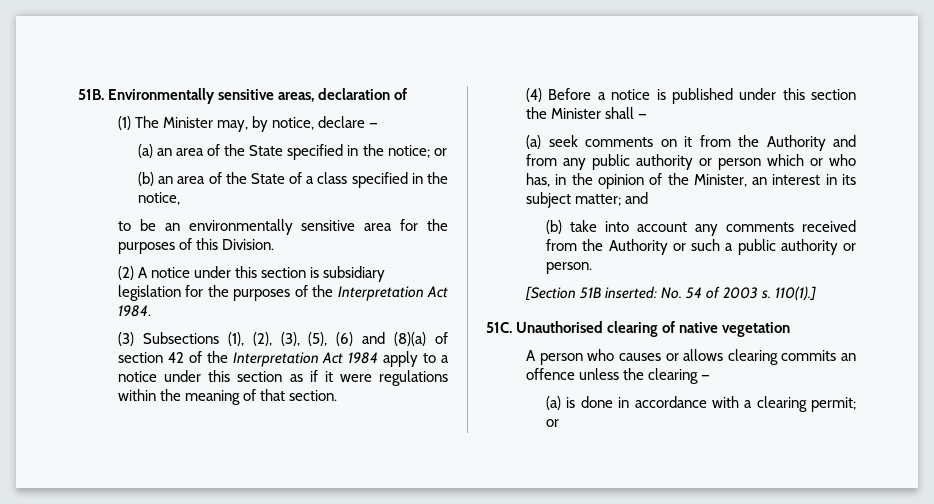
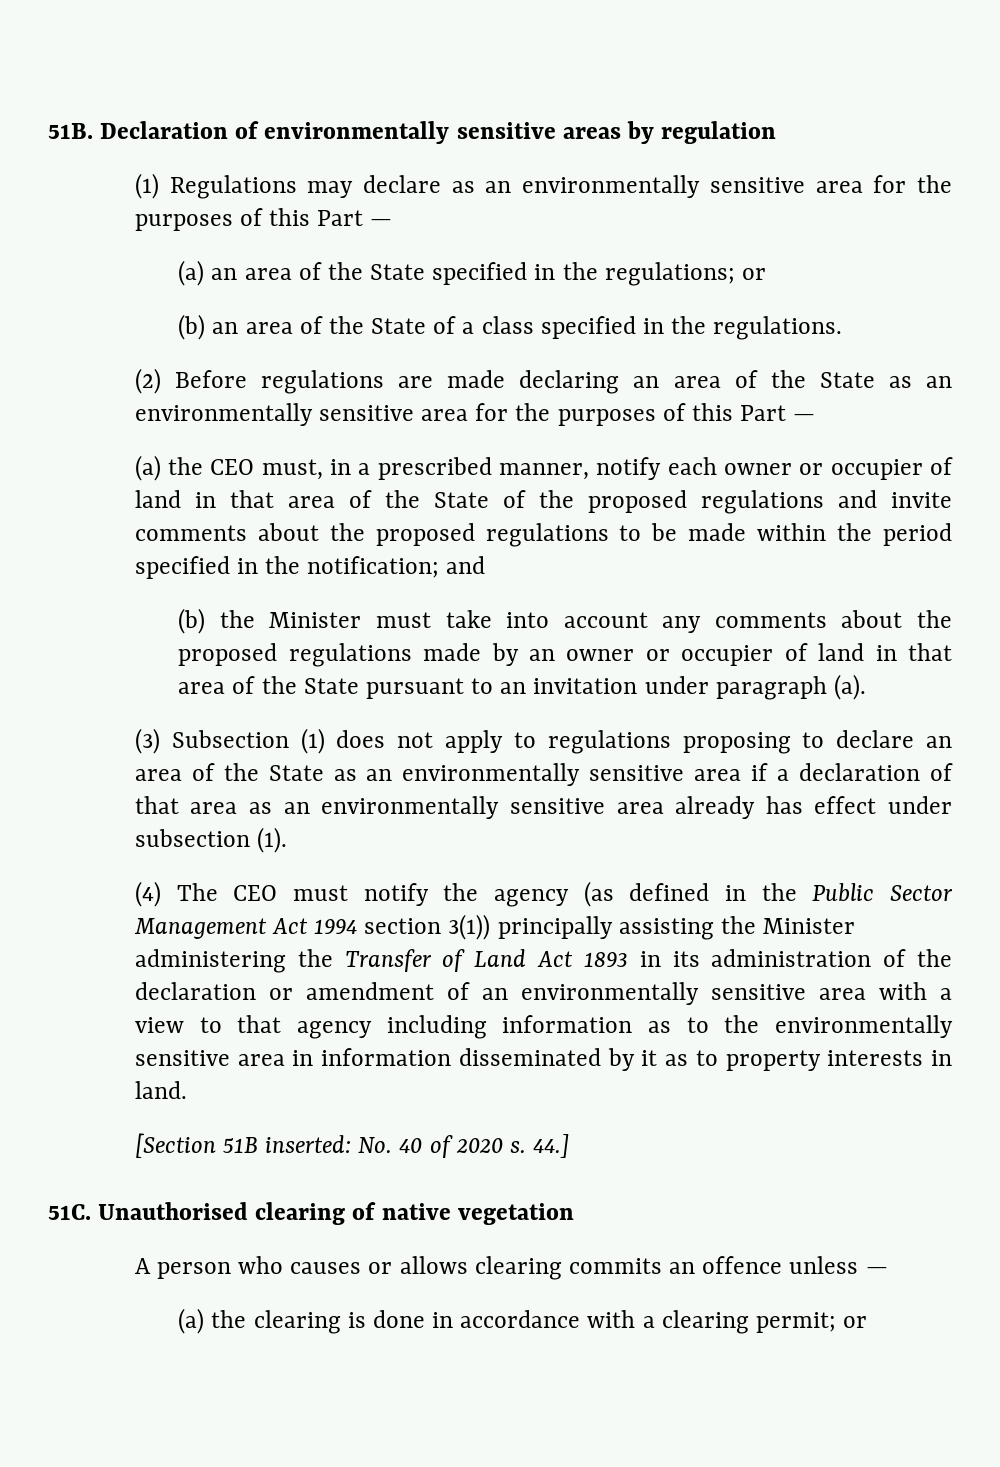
- Environmentally sensitive areas, declaration of
- (1) The Minister may, by notice, declare —
+ Declaration of environmentally sensitive areas by regulation
+ (1) Regulations may declare as an environmentally sensitive area for the purposes of this Part —
- (a) an area of the State specified in the notice; or
+ (a) an area of the State specified in the regulations; or
- (b) an area of the State of a class specified in the notice,
- to be an environmentally sensitive area for the purposes of this Division.
- (2) A notice under this section is subsidiary legislation for the purposes of the Interpretation Act 1984.
- (3) Subsections (1), (2), (3), (5), (6) and (8)(a) of section 42 of the Interpretation Act 1984 apply to a notice under this section as if it were regulations within the meaning of that section.
- (4) Before a notice is published under this section the Minister shall —
- (a) seek comments on it from the Authority and from any public authority or person which or who has, in the opinion of the Minister, an interest in its subject matter; and
+ (b) an area of the State of a class specified in the regulations.
+ (2) Before regulations are made declaring an area of the State as an environmentally sensitive area for the purposes of this Part —
+ (a) the CEO must, in a prescribed manner, notify each owner or occupier of land in that area of the State of the proposed regulations and invite comments about the proposed regulations to be made within the period specified in the notification; and
- (b) take into account any comments received from the Authority or such a public authority or person.
+ (b) the Minister must take into account any comments about the proposed regulations made by an owner or occupier of land in that area of the State pursuant to an invitation under paragraph (a).
+ (3) Subsection (1) does not apply to regulations proposing to declare an area of the State as an environmentally sensitive area if a declaration of that area as an environmentally sensitive area already has effect under subsection (1).
+ (4) The CEO must notify the agency (as defined in the Public Sector Management Act 1994 section 3(1)) principally assisting the Minister administering the Transfer of Land Act 1893 in its administration of the declaration or amendment of an environmentally sensitive area with a view to that agency including information as to the environmentally sensitive area in information disseminated by it as to property interests in land.
- [Section 51B inserted: No. 54 of 2003 s. 110(1).]
+ [Section 51B inserted: No. 40 of 2020 s. 44.]
- A person who causes or allows clearing commits an offence unless the clearing —
- (a) is done in accordance with a clearing permit; or
+ A person who causes or allows clearing commits an offence unless —
+ (a) the clearing is done in accordance with a clearing permit; or

